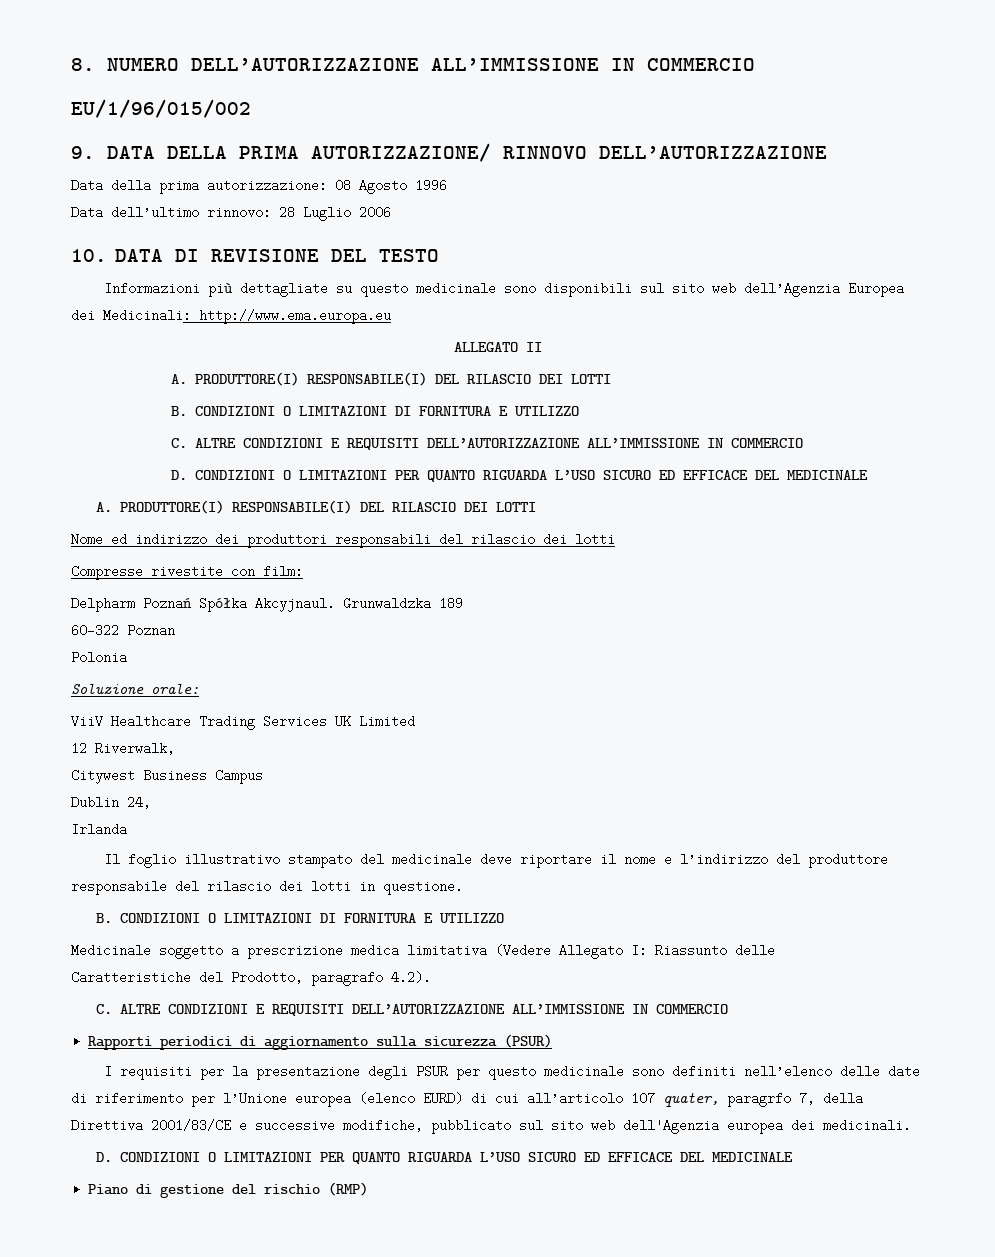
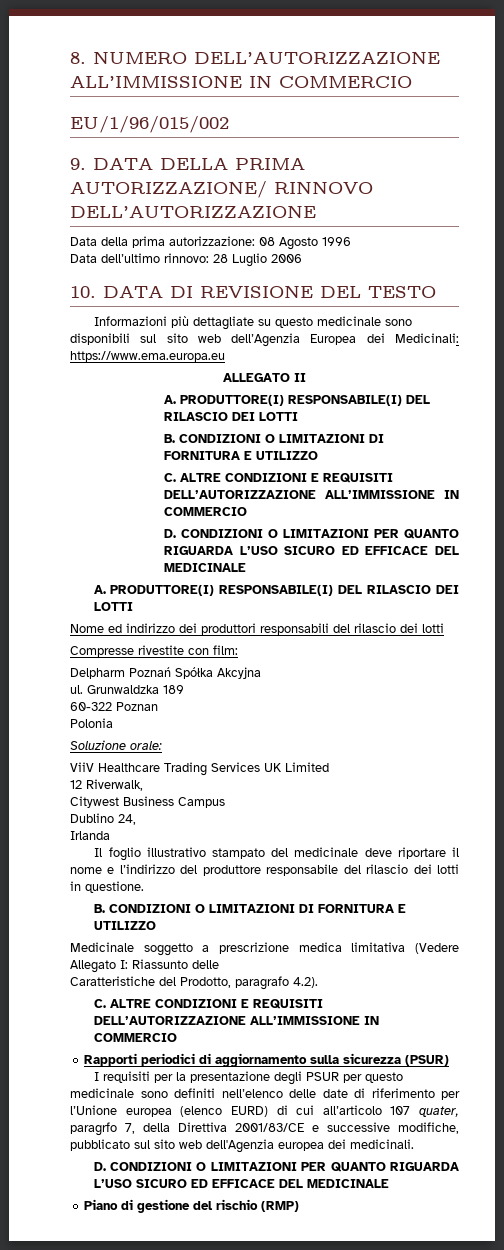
- Informazioni più dettagliate su questo medicinale sono disponibili sul sito web dell’Agenzia Europea dei Medicinali: http://www.ema.europa.eu
+ Informazioni più dettagliate su questo medicinale sono disponibili sul sito web dell’Agenzia Europea dei Medicinali: https://www.ema.europa.eu
- Delpharm Poznań Spółka Akcyjnaul.
+ Delpharm Poznań Spółka Akcyjna
+ ul.
- Dublin 24,
+ Dublino 24,

